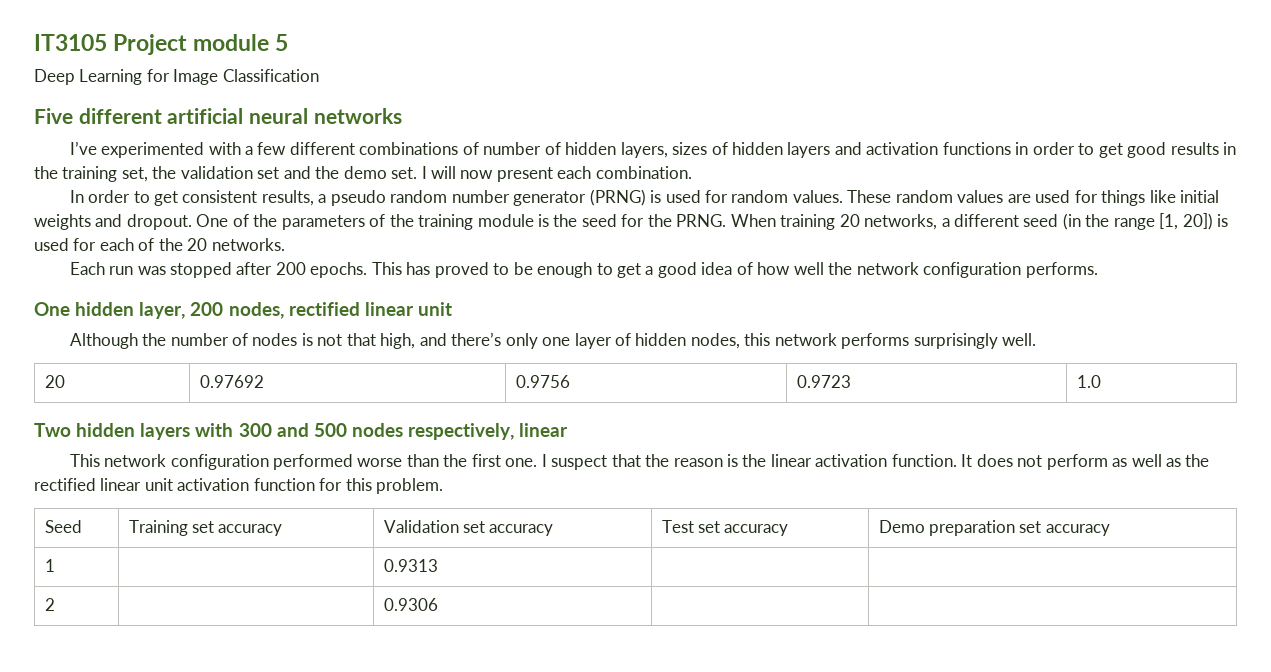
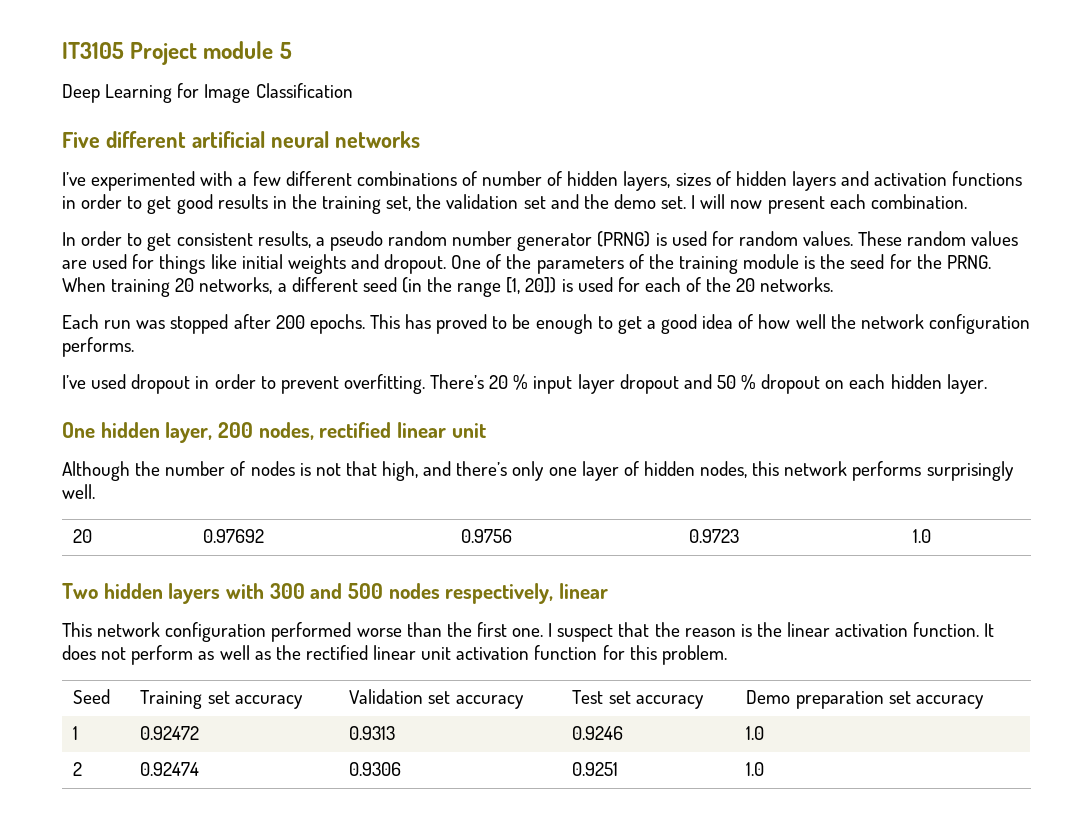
+ I’ve used dropout in order to prevent overfitting. There’s 20 % input layer dropout and 50 % dropout on each hidden layer.
- 1 | | 0.9313 | |
+ 1 | 0.92472 | 0.9313 | 0.9246 | 1.0
- 2 | | 0.9306 | |
+ 2 | 0.92474 | 0.9306 | 0.9251 | 1.0

